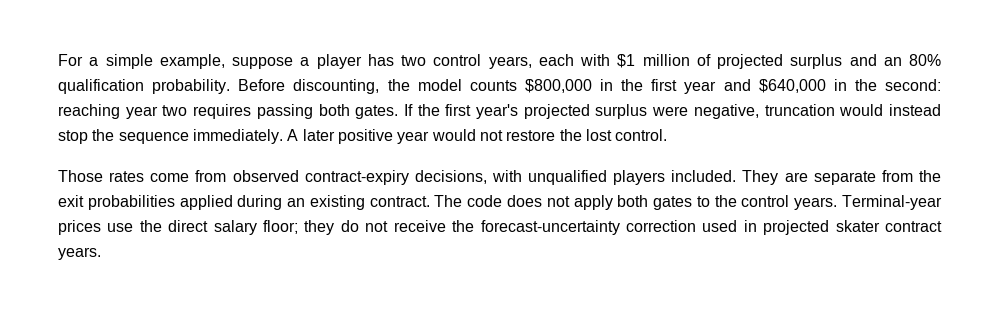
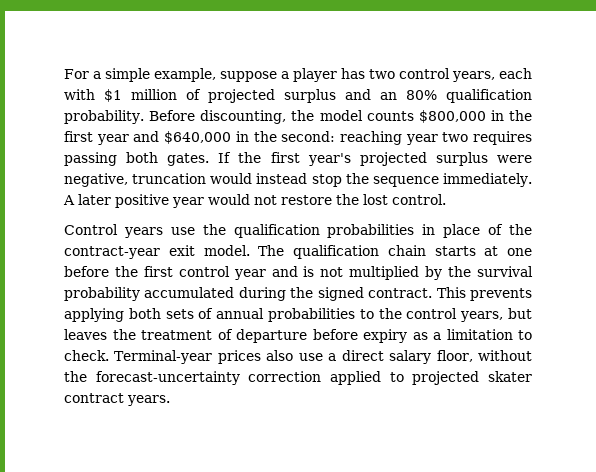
- Those rates come from observed contract-expiry decisions, with unqualified players included. They are separate from the exit probabilities applied during an existing contract. The code does not apply both gates to the control years. Terminal-year prices use the direct salary floor; they do not receive the forecast-uncertainty correction used in projected skater contract years.
+ Control years use the qualification probabilities in place of the contract-year exit model. The qualification chain starts at one before the first control year and is not multiplied by the survival probability accumulated during the signed contract. This prevents applying both sets of annual probabilities to the control years, but leaves the treatment of departure before expiry as a limitation to check. Terminal-year prices also use a direct salary floor, without the forecast-uncertainty correction applied to projected skater contract years.

